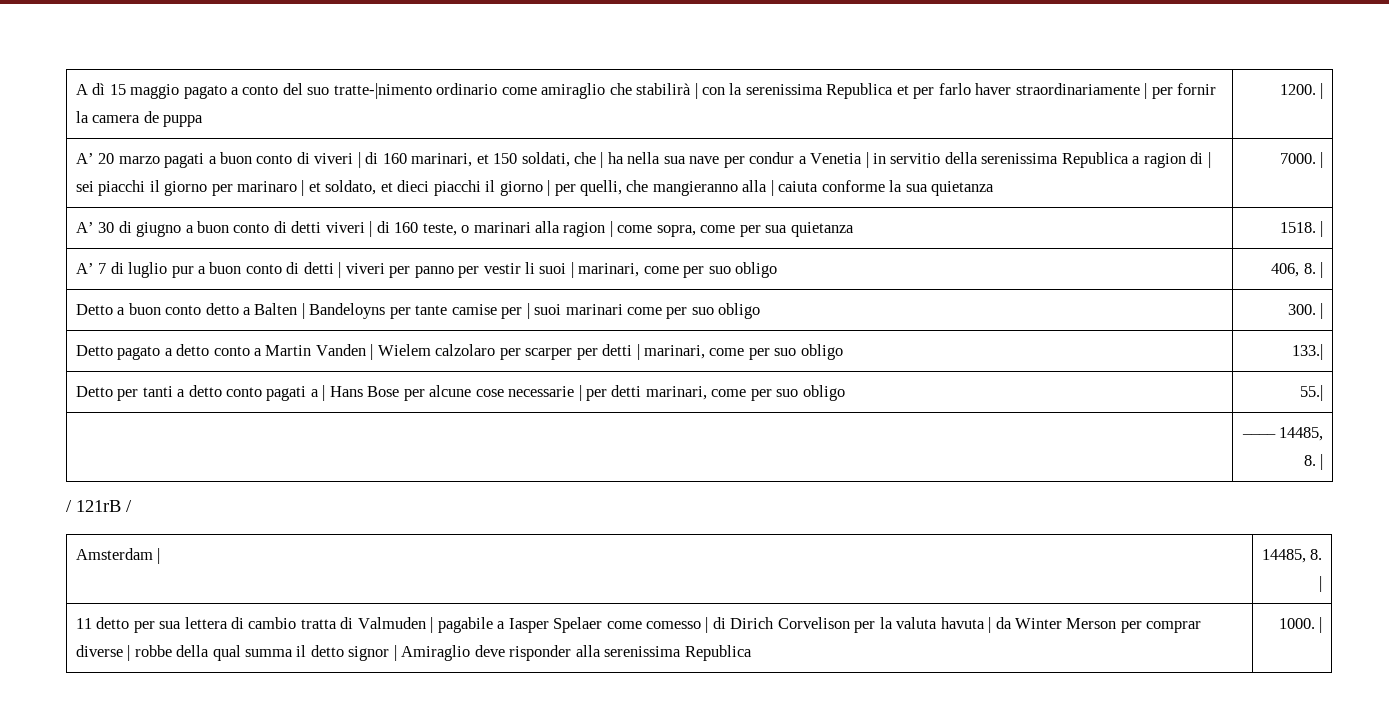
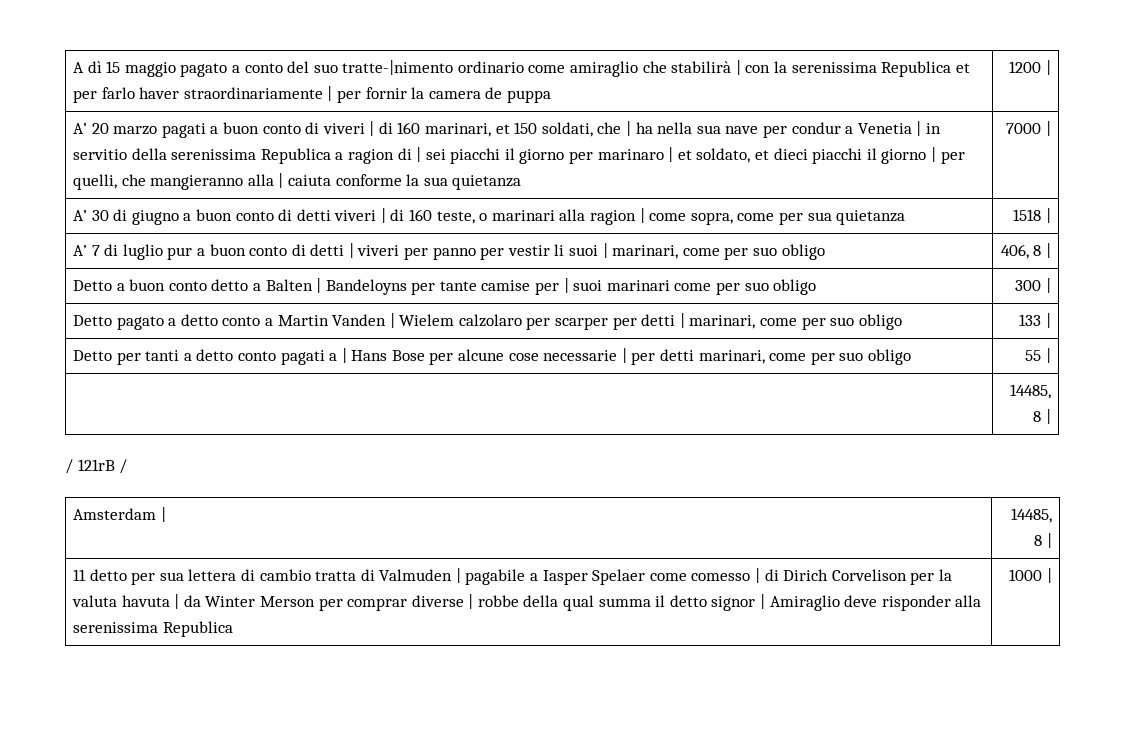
- A dì 15 maggio pagato a conto del suo tratte-|nimento ordinario come amiraglio che stabilirà | con la serenissima Republica et per farlo haver straordinariamente | per fornir la camera de puppa | 1200. |
+ A dì 15 maggio pagato a conto del suo tratte-|nimento ordinario come amiraglio che stabilirà | con la serenissima Republica et per farlo haver straordinariamente | per fornir la camera de puppa | 1200 |
- 7000. |
+ 7000 |
- A’ 30 di giugno a buon conto di detti viveri | di 160 teste, o marinari alla ragion | come sopra, come per sua quietanza | 1518. |
+ A’ 30 di giugno a buon conto di detti viveri | di 160 teste, o marinari alla ragion | come sopra, come per sua quietanza | 1518 |
- A’ 7 di luglio pur a buon conto di detti | viveri per panno per vestir li suoi | marinari, come per suo obligo | 406, 8. |
+ A’ 7 di luglio pur a buon conto di detti | viveri per panno per vestir li suoi | marinari, come per suo obligo | 406, 8 |
- Detto a buon conto detto a Balten | Bandeloyns per tante camise per | suoi marinari come per suo obligo | 300. |
+ Detto a buon conto detto a Balten | Bandeloyns per tante camise per | suoi marinari come per suo obligo | 300 |
- Detto pagato a detto conto a Martin Vanden | Wielem calzolaro per scarper per detti | marinari, come per suo obligo | 133.|
+ Detto pagato a detto conto a Martin Vanden | Wielem calzolaro per scarper per detti | marinari, come per suo obligo | 133 |
- Detto per tanti a detto conto pagati a | Hans Bose per alcune cose necessarie | per detti marinari, come per suo obligo | 55.|
- | –––– 14485, 8. |
+ Detto per tanti a detto conto pagati a | Hans Bose per alcune cose necessarie | per detti marinari, come per suo obligo | 55 |
+ | 14485, 8 |
- Amsterdam | | 14485, 8. |
+ Amsterdam | | 14485, 8 |
- 1000. |
+ 1000 |

